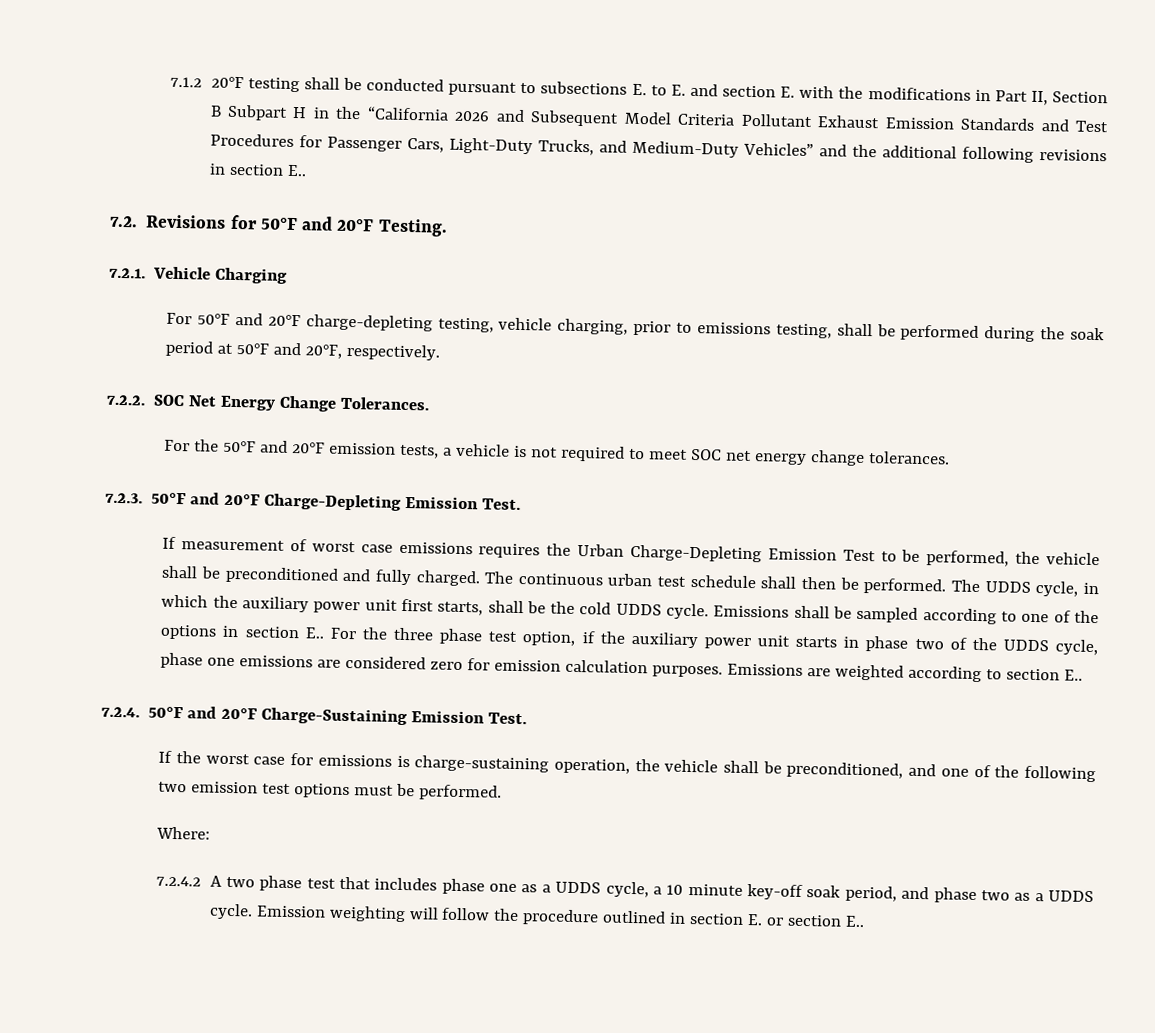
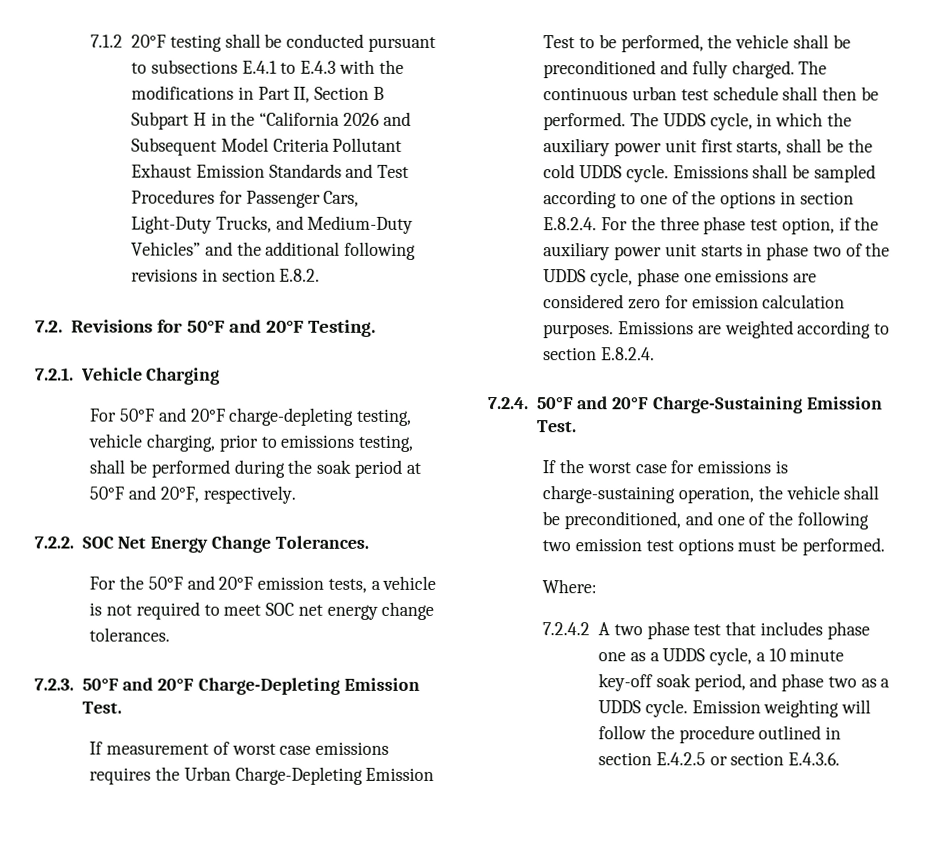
- 7.1.2 20°F testing shall be conducted pursuant to subsections E. to E. and section E. with the modifications in Part II, Section B Subpart H in the “California 2026 and Subsequent Model Criteria Pollutant Exhaust Emission Standards and Test Procedures for Passenger Cars, Light-Duty Trucks, and Medium-Duty Vehicles” and the additional following revisions in section E..
+ 7.1.2 20°F testing shall be conducted pursuant to subsections E.4.1 to E.4.3 with the modifications in Part II, Section B Subpart H in the “California 2026 and Subsequent Model Criteria Pollutant Exhaust Emission Standards and Test Procedures for Passenger Cars, Light-Duty Trucks, and Medium-Duty Vehicles” and the additional following revisions in section E.8.2.
- Emissions shall be sampled according to one of the options in section E.. For the three phase test option, if the auxiliary power unit starts in phase two of the UDDS cycle, phase one emissions are considered zero for emission calculation purposes.
+ Emissions shall be sampled according to one of the options in section E.8.2.4. For the three phase test option, if the auxiliary power unit starts in phase two of the UDDS cycle, phase one emissions are considered zero for emission calculation purposes.
- Emissions are weighted according to section E..
+ Emissions are weighted according to section E.8.2.4.
- Emission weighting will follow the procedure outlined in section E. or section E..
+ Emission weighting will follow the procedure outlined in section E.4.2.5 or section E.4.3.6.

